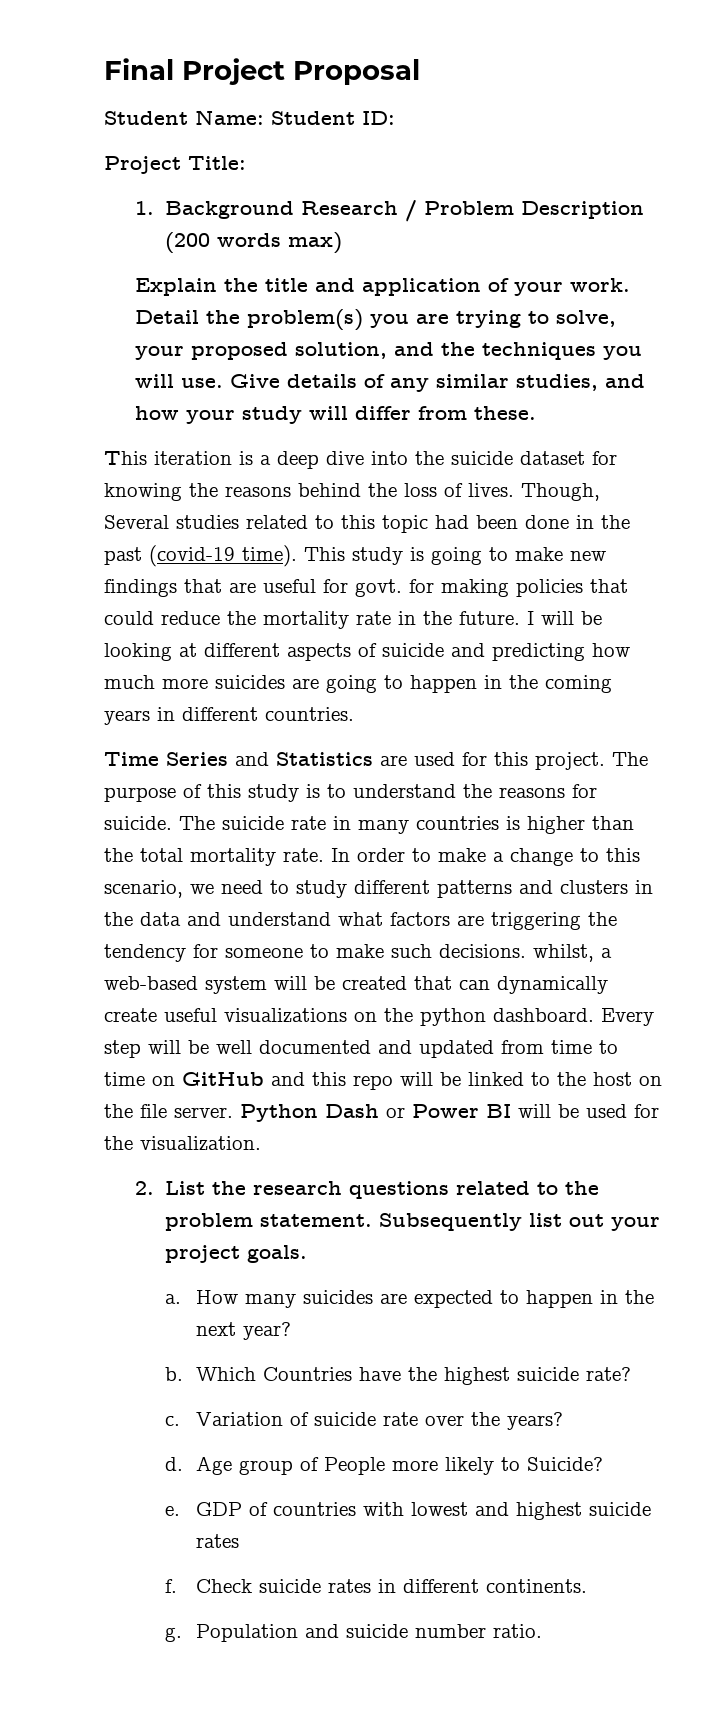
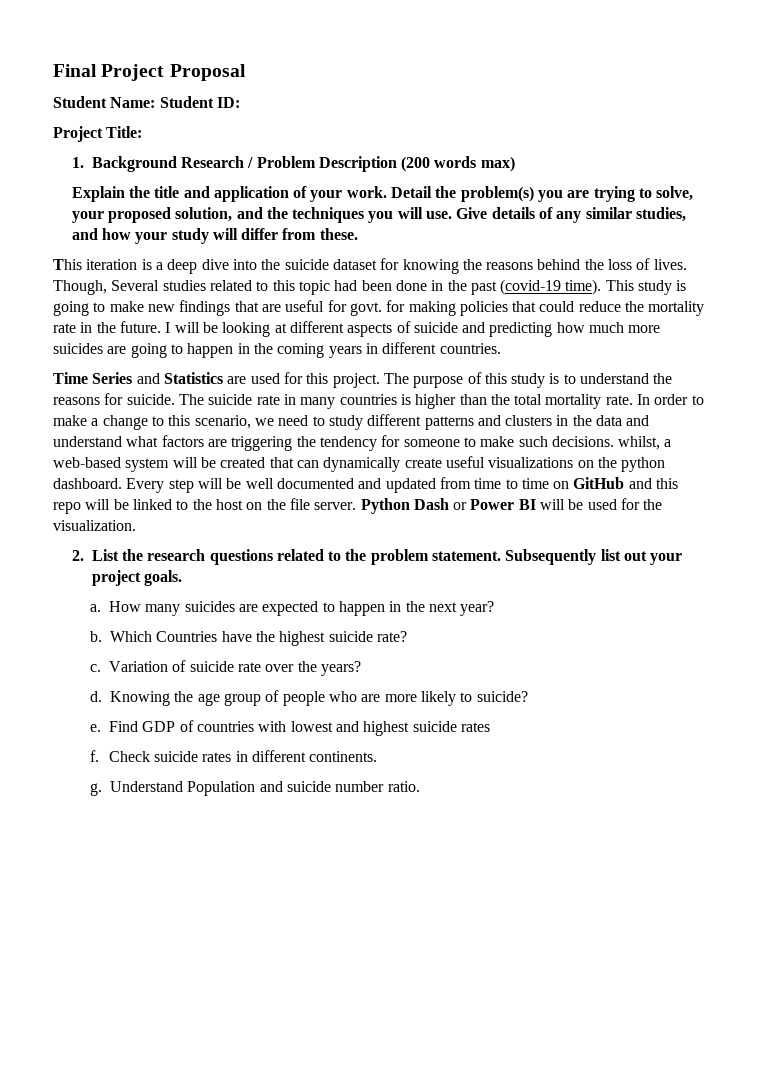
- Age group of People more likely to Suicide?
+ Knowing the age group of people who are more likely to suicide?
- GDP of countries with lowest and highest suicide rates
+ Find GDP of countries with lowest and highest suicide rates
- Population and suicide number ratio.
+ Understand Population and suicide number ratio.

